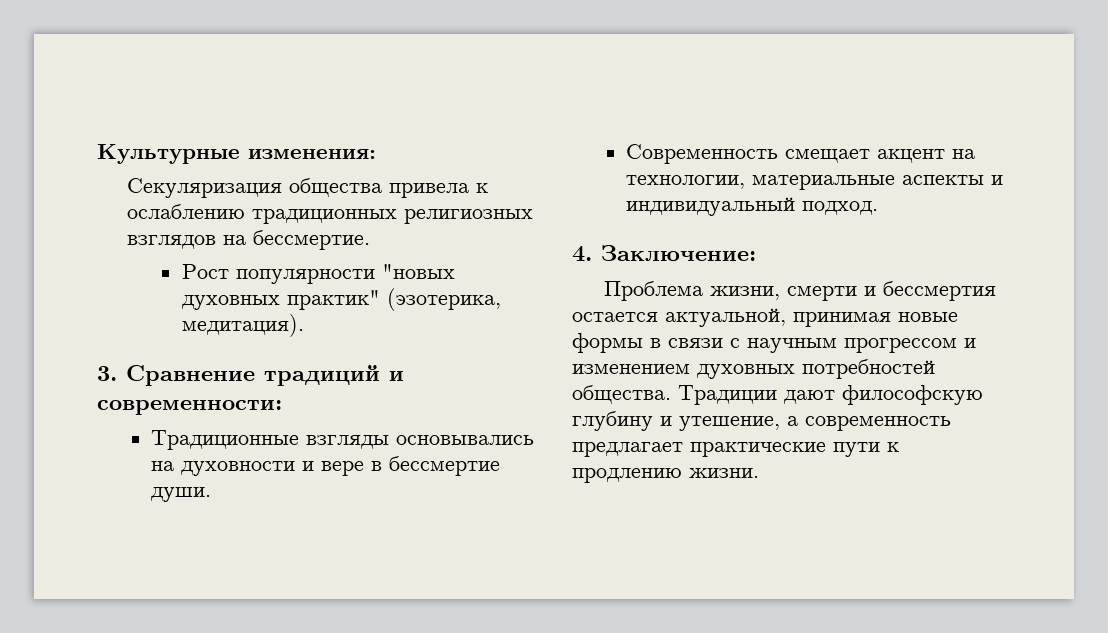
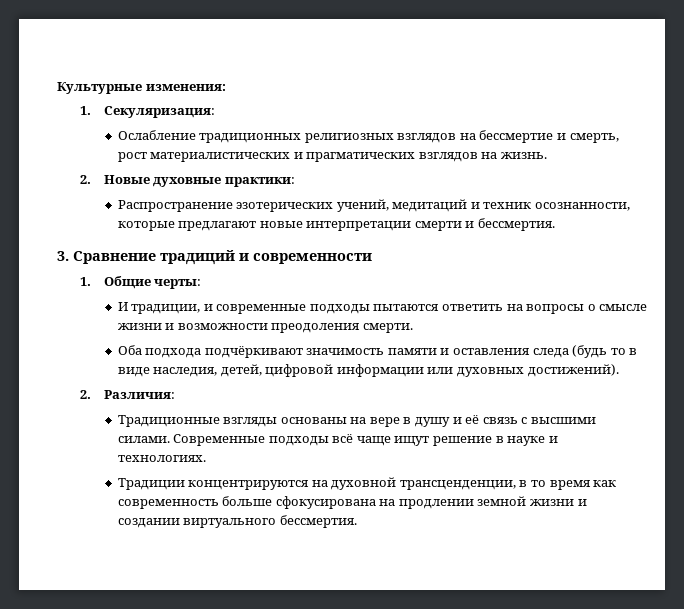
- Секуляризация общества привела к ослаблению традиционных религиозных взглядов на бессмертие.
- Рост популярности "новых духовных практик" (эзотерика, медитация).
- 3. Сравнение традиций и современности:
- Традиционные взгляды основывались на духовности и вере в бессмертие души.
- Современность смещает акцент на технологии, материальные аспекты и индивидуальный подход.
- 4. Заключение:
- Проблема жизни, смерти и бессмертия остается актуальной, принимая новые формы в связи с научным прогрессом и изменением духовных потребностей общества. Традиции дают философскую глубину и утешение, а современность предлагает практические пути к продлению жизни.
+ 1. Секуляризация:
+ Ослабление традиционных религиозных взглядов на бессмертие и смерть, рост материалистических и прагматических взглядов на жизнь.
+ 2. Новые духовные практики:
+ Распространение эзотерических учений, медитаций и техник осознанности, которые предлагают новые интерпретации смерти и бессмертия.
+ 3. Сравнение традиций и современности
+ 1. Общие черты:
+ И традиции, и современные подходы пытаются ответить на вопросы о смысле жизни и возможности преодоления смерти.
+ Оба подхода подчёркивают значимость памяти и оставления следа (будь то в виде наследия, детей, цифровой информации или духовных достижений).
+ 2. Различия:
+ Традиционные взгляды основаны на вере в душу и её связь с высшими силами. Современные подходы всё чаще ищут решение в науке и технологиях.
+ Традиции концентрируются на духовной трансценденции, в то время как современность больше сфокусирована на продлении земной жизни и создании виртуального бессмертия.

